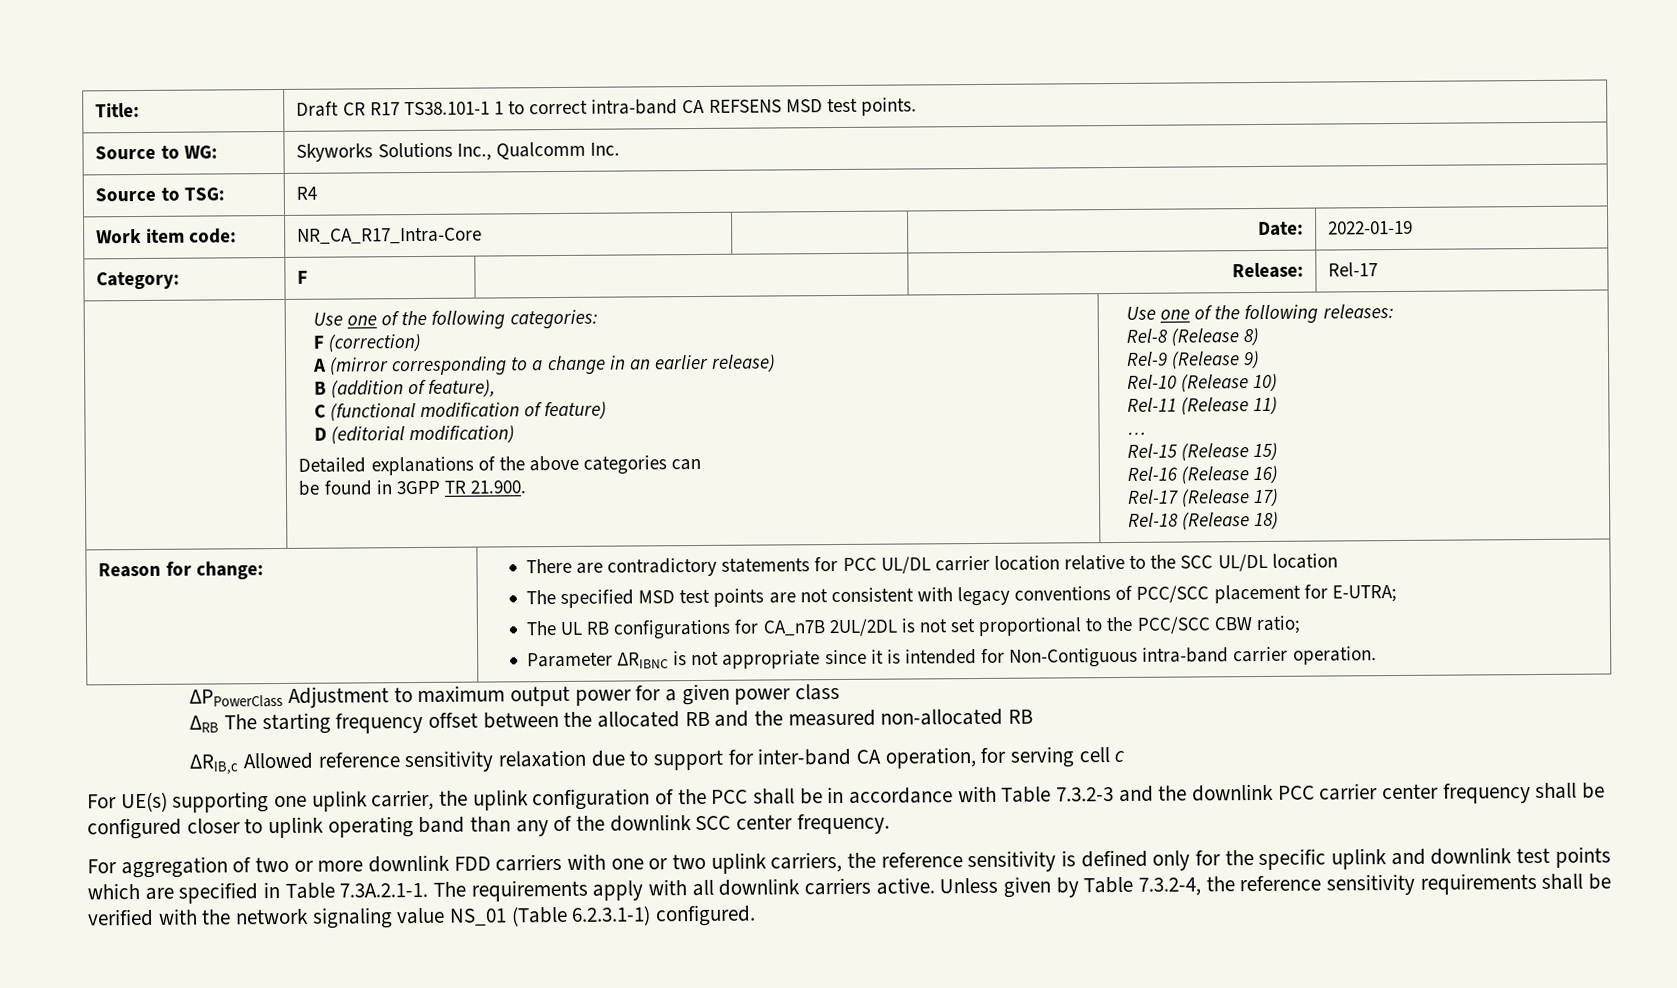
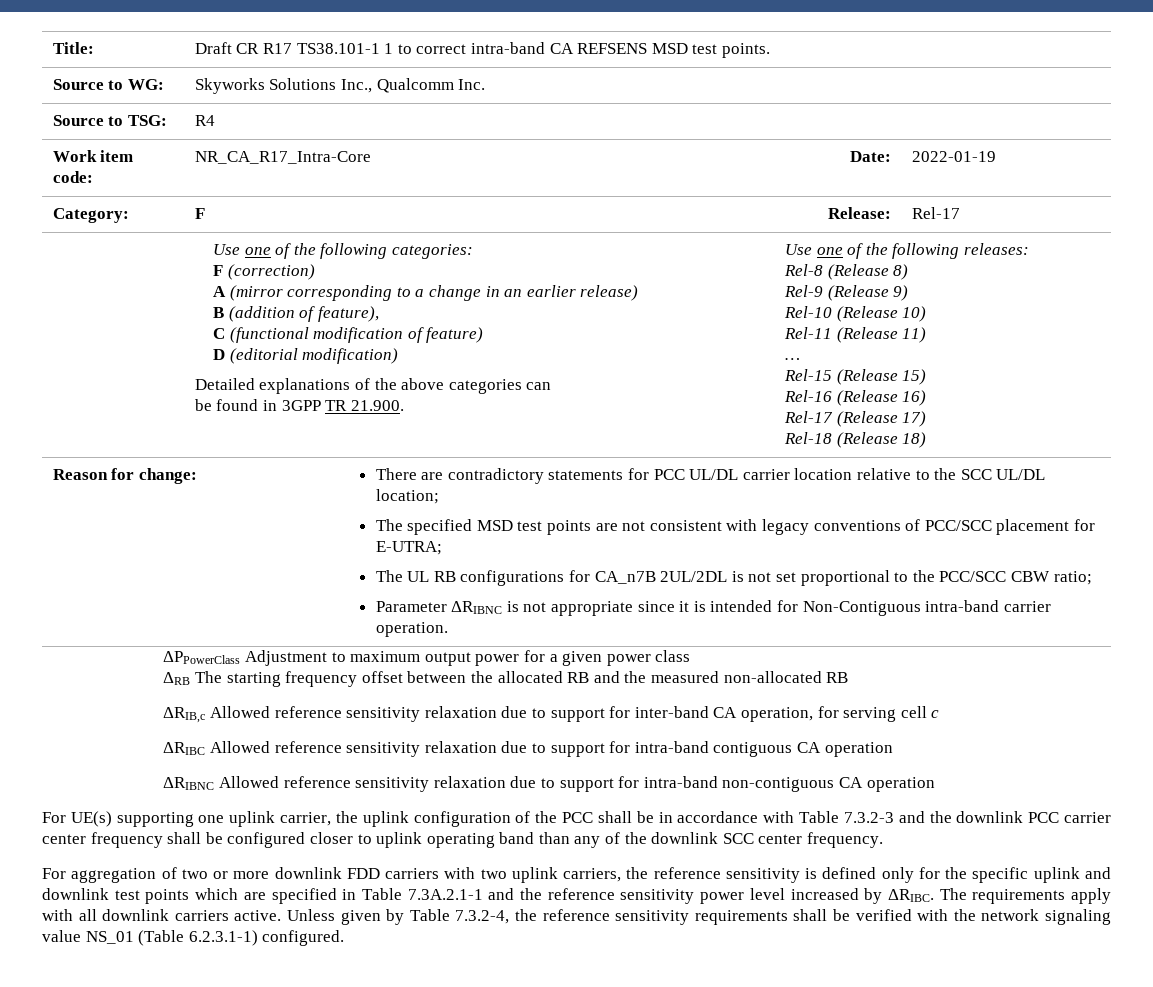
- There are contradictory statements for PCC UL/DL carrier location relative to the SCC UL/DL location
+ There are contradictory statements for PCC UL/DL carrier location relative to the SCC UL/DL location;
+ ΔRIBC Allowed reference sensitivity relaxation due to support for intra-band contiguous CA operation
+ ΔRIBNC Allowed reference sensitivity relaxation due to support for intra-band non-contiguous CA operation
- For aggregation of two or more downlink FDD carriers with one or two uplink carriers, the reference sensitivity is defined only for the specific uplink and downlink test points which are specified in Table 7.3A.2.1-1. The requirements apply with all downlink carriers active.
+ For aggregation of two or more downlink FDD carriers with two uplink carriers, the reference sensitivity is defined only for the specific uplink and downlink test points which are specified in Table 7.3A.2.1-1 and the reference sensitivity power level increased by ΔRIBC. The requirements apply with all downlink carriers active.

